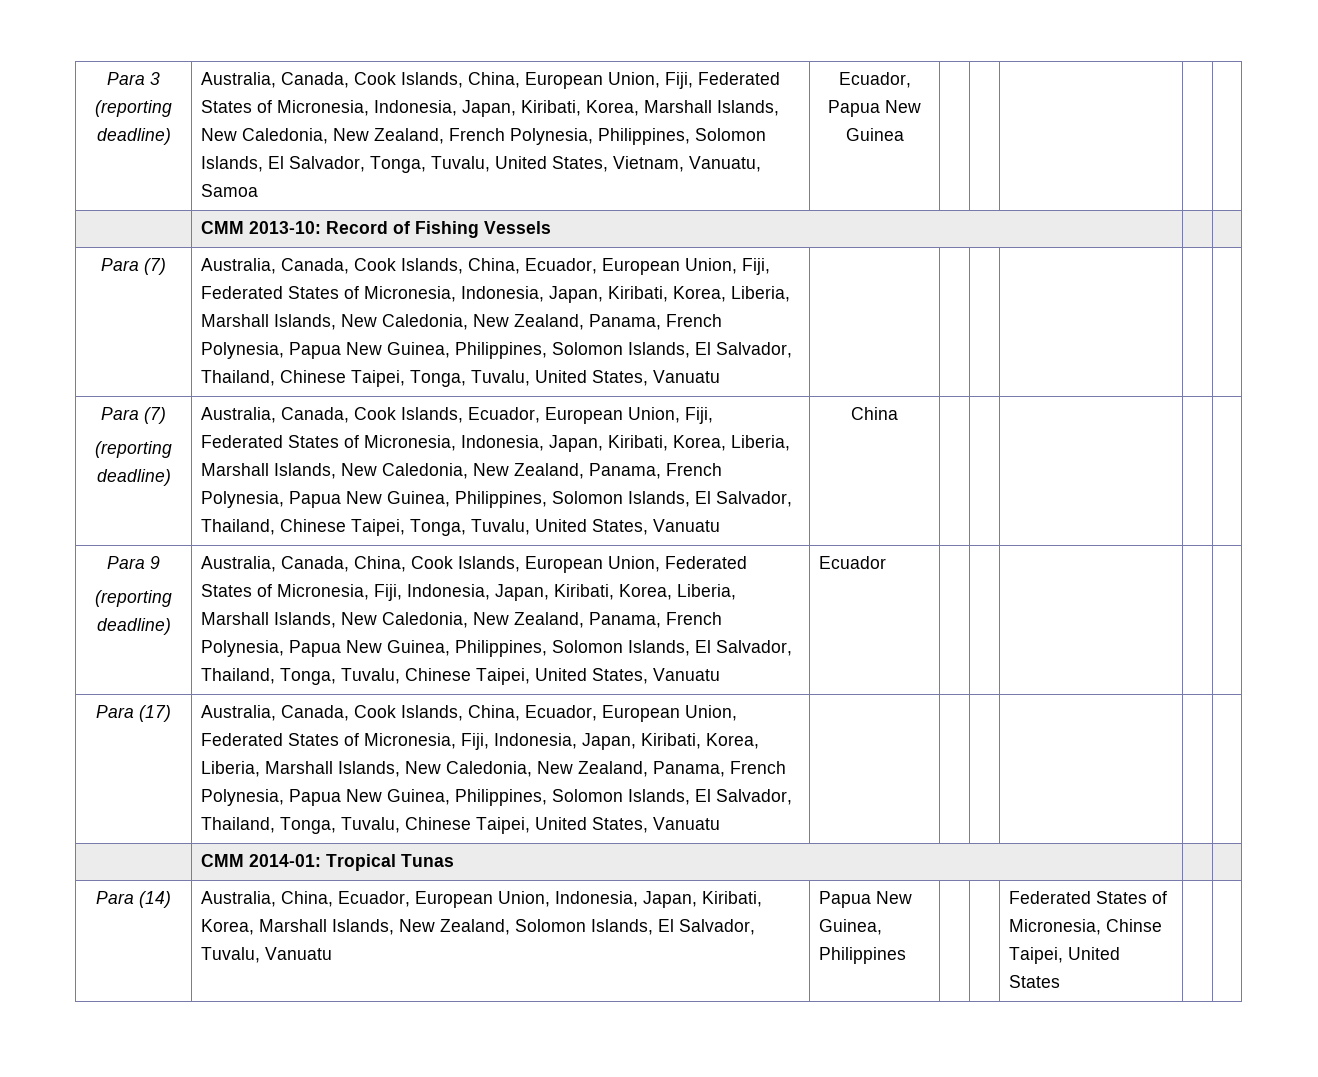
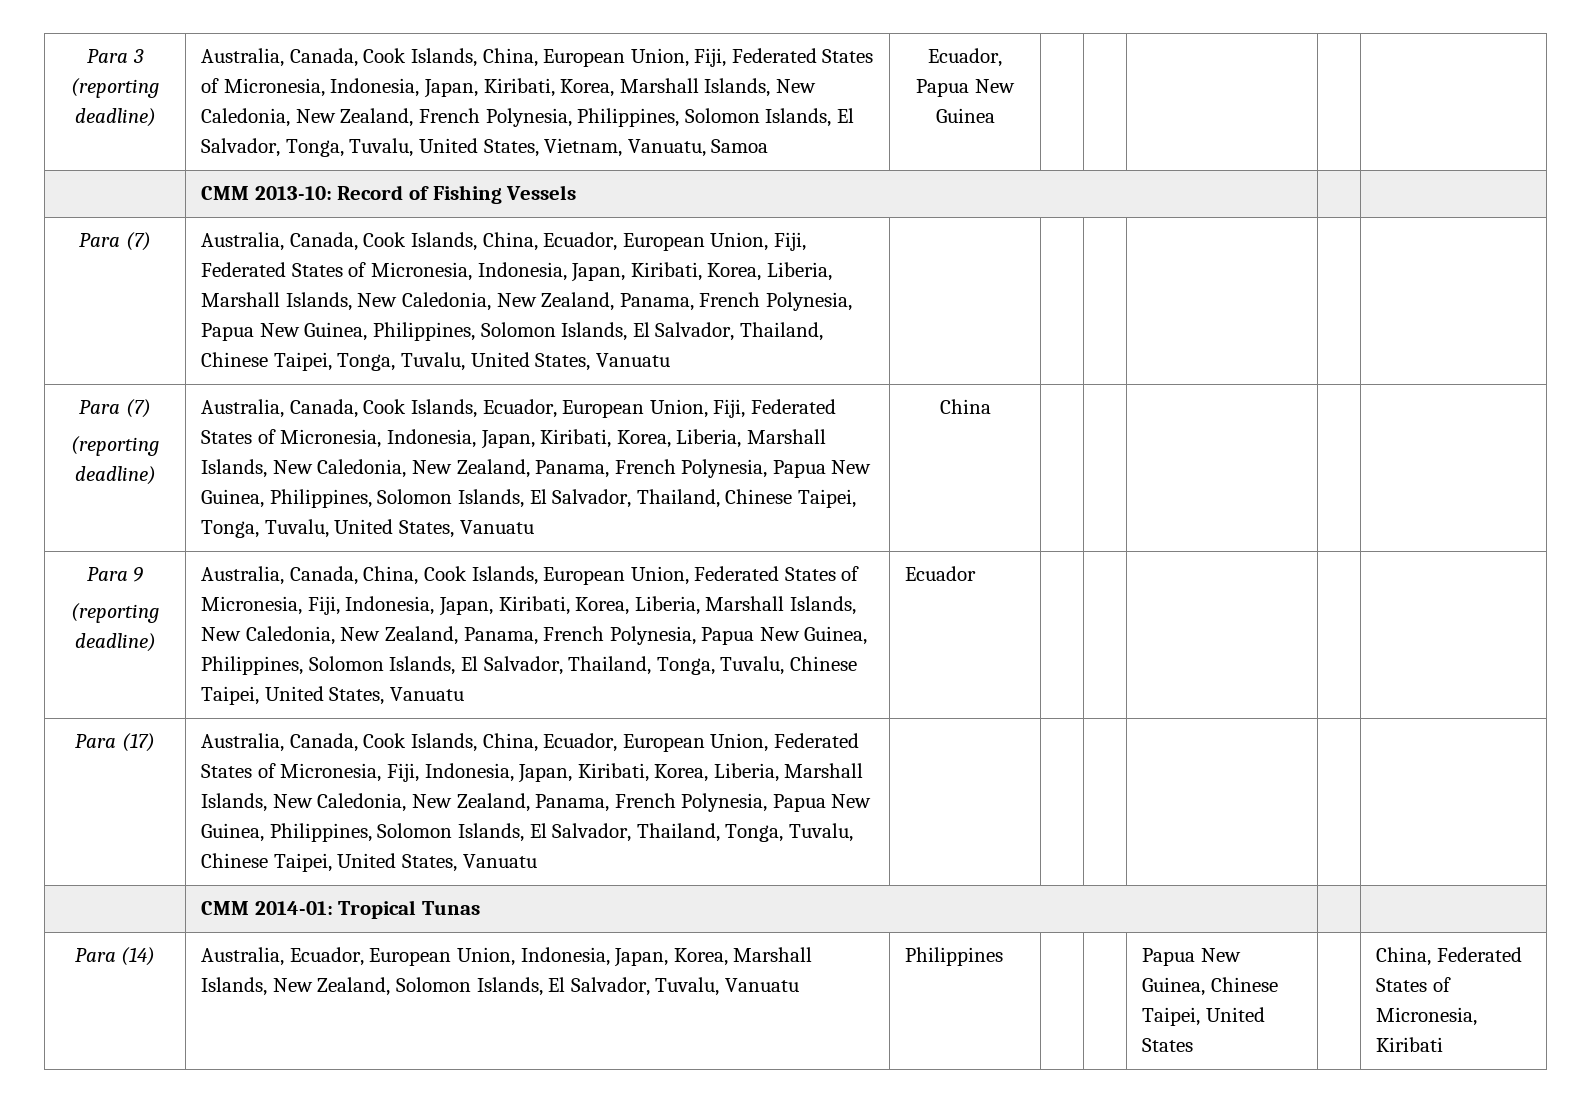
- Para (14) | Australia, China, Ecuador, European Union, Indonesia, Japan, Kiribati, Korea, Marshall Islands, New Zealand, Solomon Islands, El Salvador, Tuvalu, Vanuatu | Papua New Guinea, Philippines | | | Federated States of Micronesia, Chinse Taipei, United States | |
+ Para (14) | Australia, Ecuador, European Union, Indonesia, Japan, Korea, Marshall Islands, New Zealand, Solomon Islands, El Salvador, Tuvalu, Vanuatu | Philippines | | | Papua New Guinea, Chinese Taipei, United States | | China, Federated States of Micronesia, Kiribati

